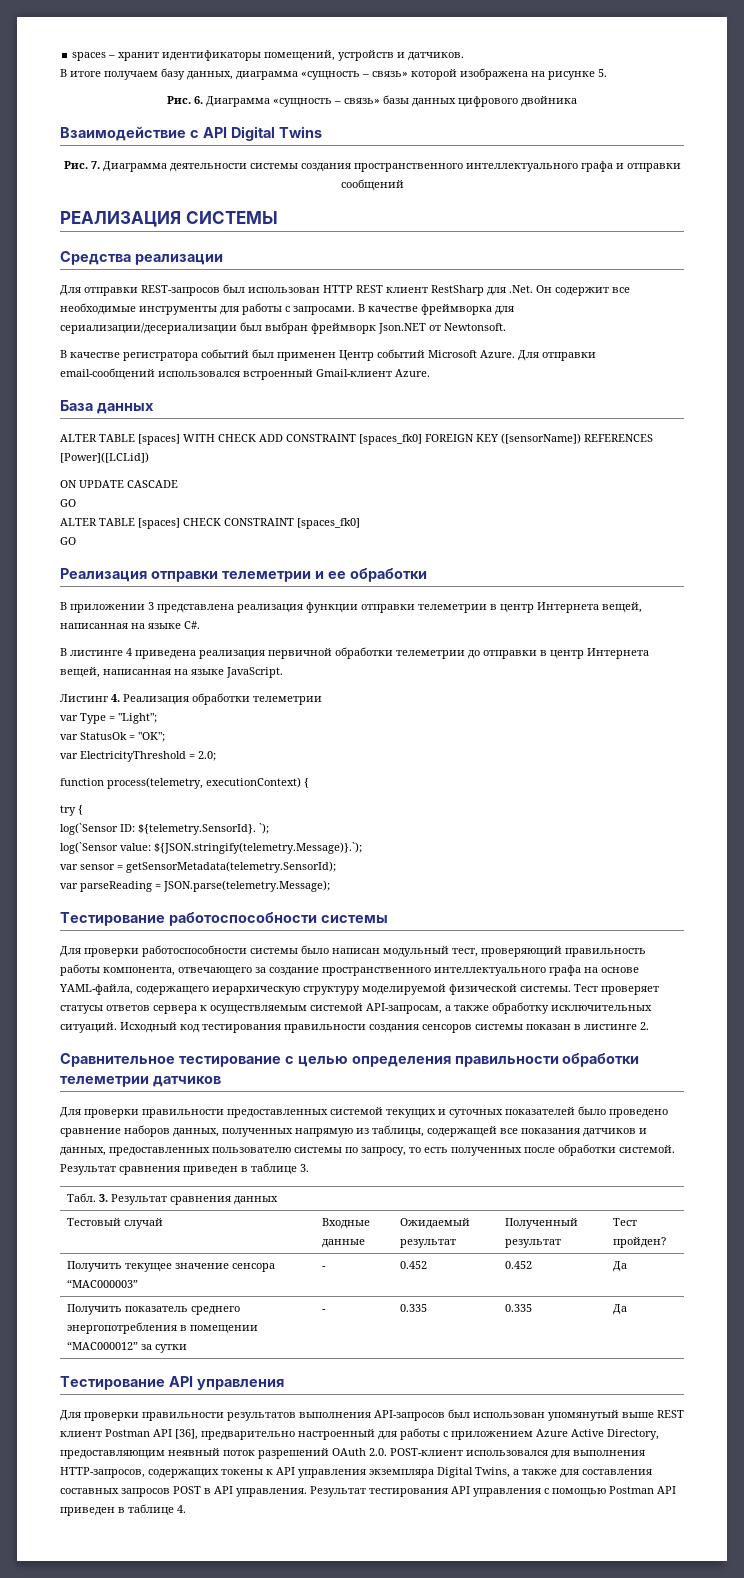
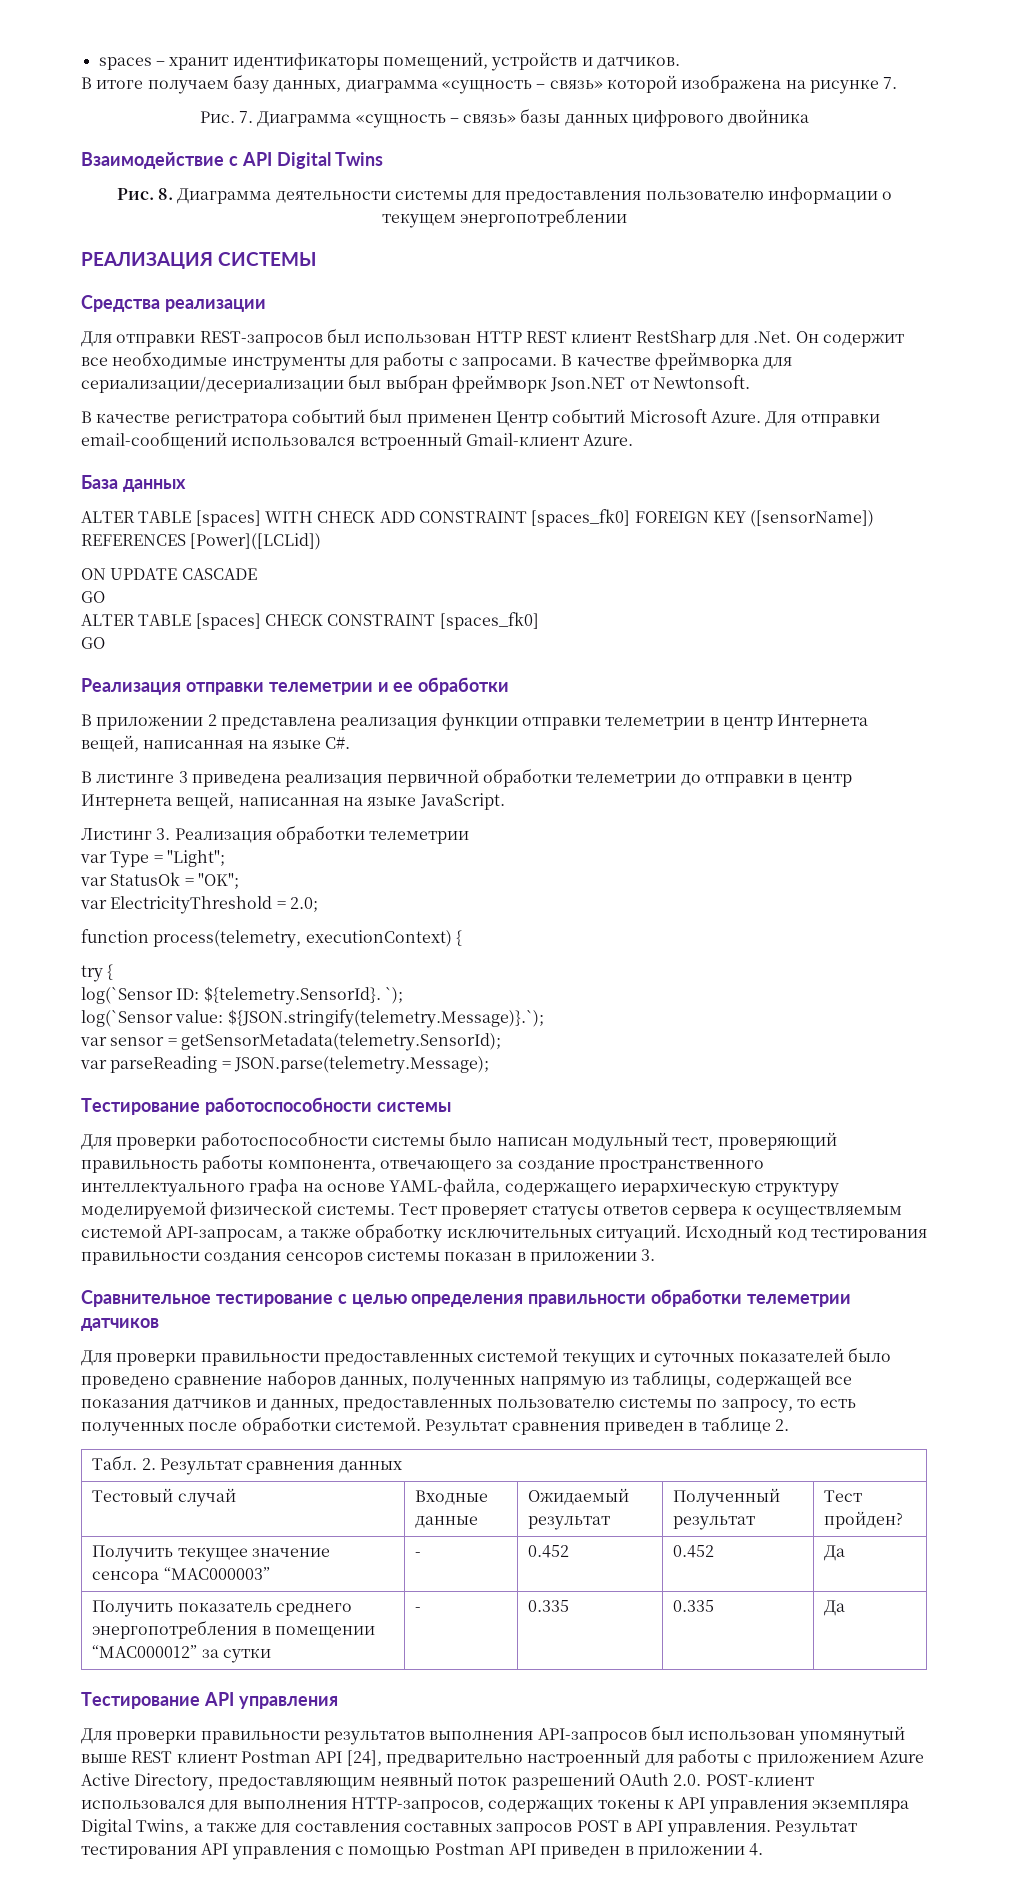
- В итоге получаем базу данных, диаграмма «сущность – связь» которой изображена на рисунке 5.
- Рис. 6. Диаграмма «сущность – связь» базы данных цифрового двойника
+ В итоге получаем базу данных, диаграмма «сущность – связь» которой изображена на рисунке 7.
+ Рис. 7. Диаграмма «сущность – связь» базы данных цифрового двойника
- Рис. 7. Диаграмма деятельности системы создания пространственного интеллектуального графа и отправки сообщений
+ Рис. 8. Диаграмма деятельности системы для предоставления пользователю информации о текущем энергопотреблении
- В приложении 3 представлена реализация функции отправки телеметрии в центр Интернета вещей, написанная на языке C#.
+ В приложении 2 представлена реализация функции отправки телеметрии в центр Интернета вещей, написанная на языке C#.
- В листинге 4 приведена реализация первичной обработки телеметрии до отправки в центр Интернета вещей, написанная на языке JavaScript.
+ В листинге 3 приведена реализация первичной обработки телеметрии до отправки в центр Интернета вещей, написанная на языке JavaScript.
- Листинг 4. Реализация обработки телеметрии
+ Листинг 3. Реализация обработки телеметрии
- Исходный код тестирования правильности создания сенсоров системы показан в листинге 2.
+ Исходный код тестирования правильности создания сенсоров системы показан в приложении 3.
- Результат сравнения приведен в таблице 3.
+ Результат сравнения приведен в таблице 2.
- Табл. 3. Результат сравнения данных
+ Табл. 2. Результат сравнения данных
- Для проверки правильности результатов выполнения API-запросов был использован упомянутый выше REST клиент Postman API [36], предварительно настроенный для работы с приложением Azure Active Directory, предоставляющим неявный поток разрешений OAuth 2.0. POST-клиент использовался для выполнения HTTP-запросов, содержащих токены к API управления экземпляра Digital Twins, а также для составления составных запросов POST в API управления.
+ Для проверки правильности результатов выполнения API-запросов был использован упомянутый выше REST клиент Postman API [24], предварительно настроенный для работы с приложением Azure Active Directory, предоставляющим неявный поток разрешений OAuth 2.0. POST-клиент использовался для выполнения HTTP-запросов, содержащих токены к API управления экземпляра Digital Twins, а также для составления составных запросов POST в API управления.
- Результат тестирования API управления с помощью Postman API приведен в таблице 4.
+ Результат тестирования API управления с помощью Postman API приведен в приложении 4.

